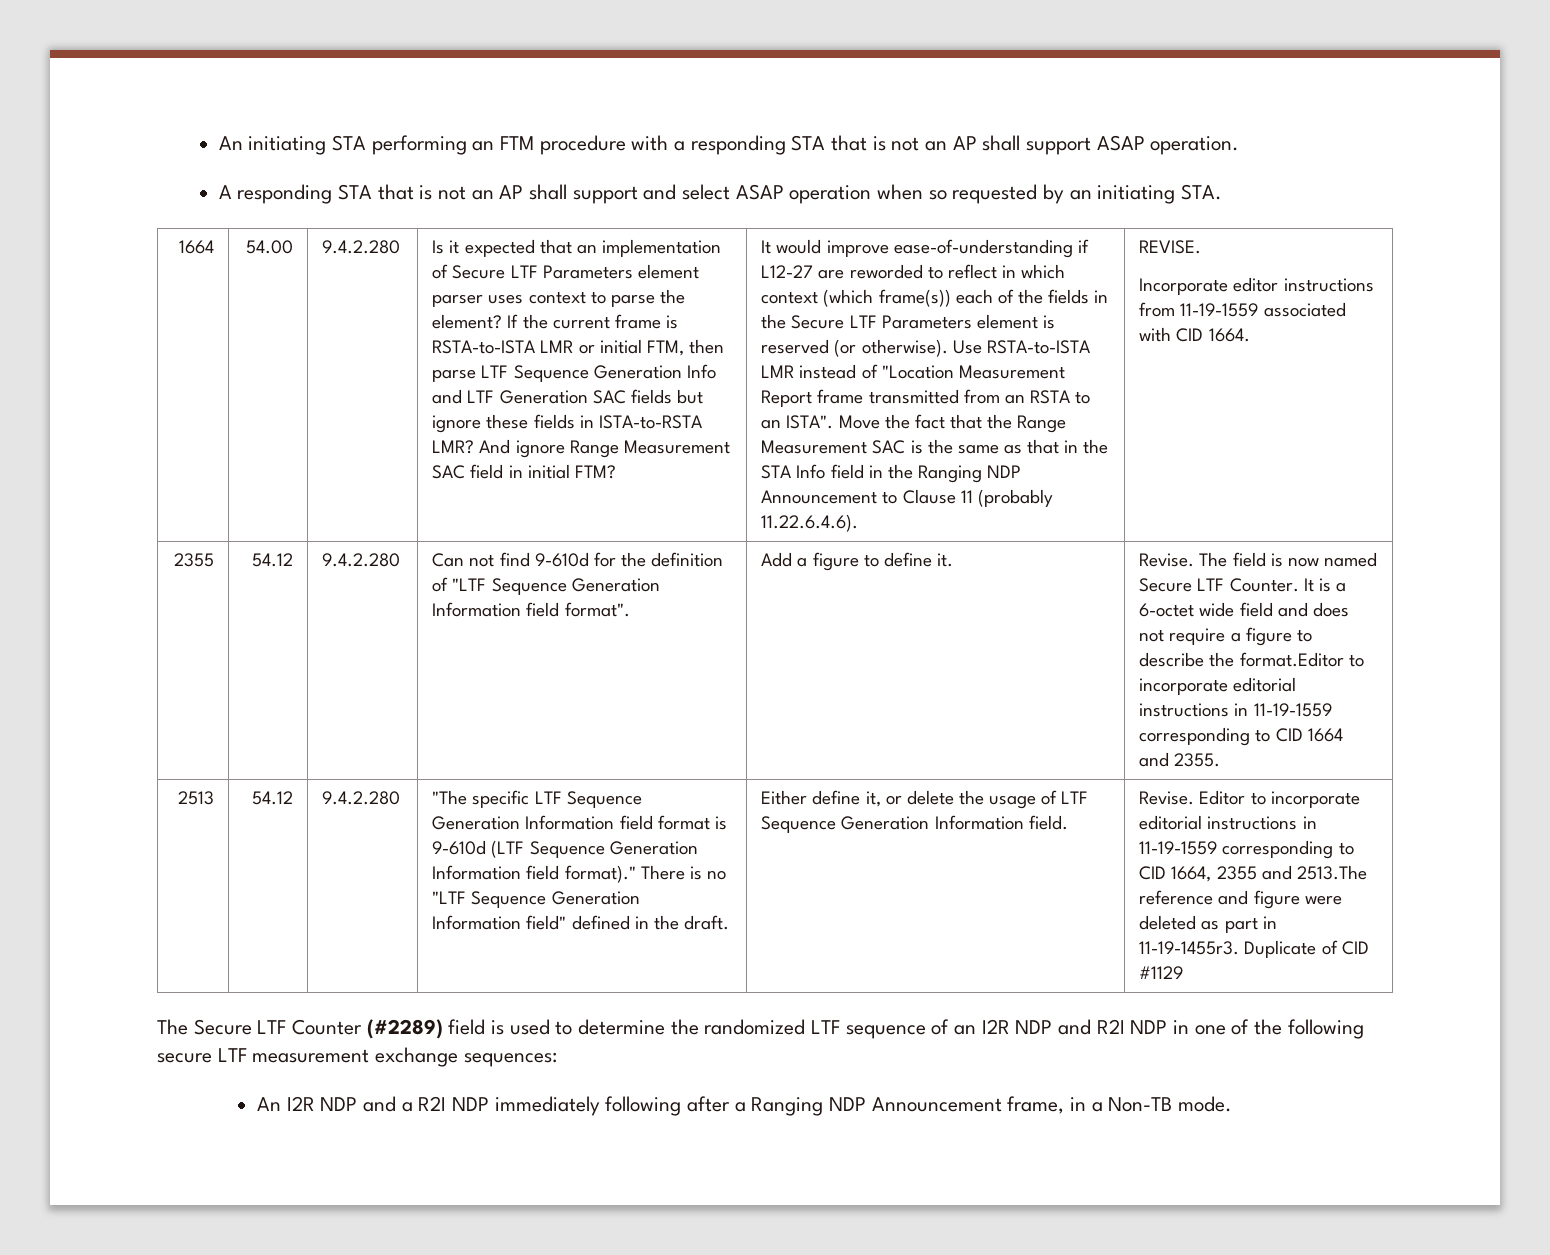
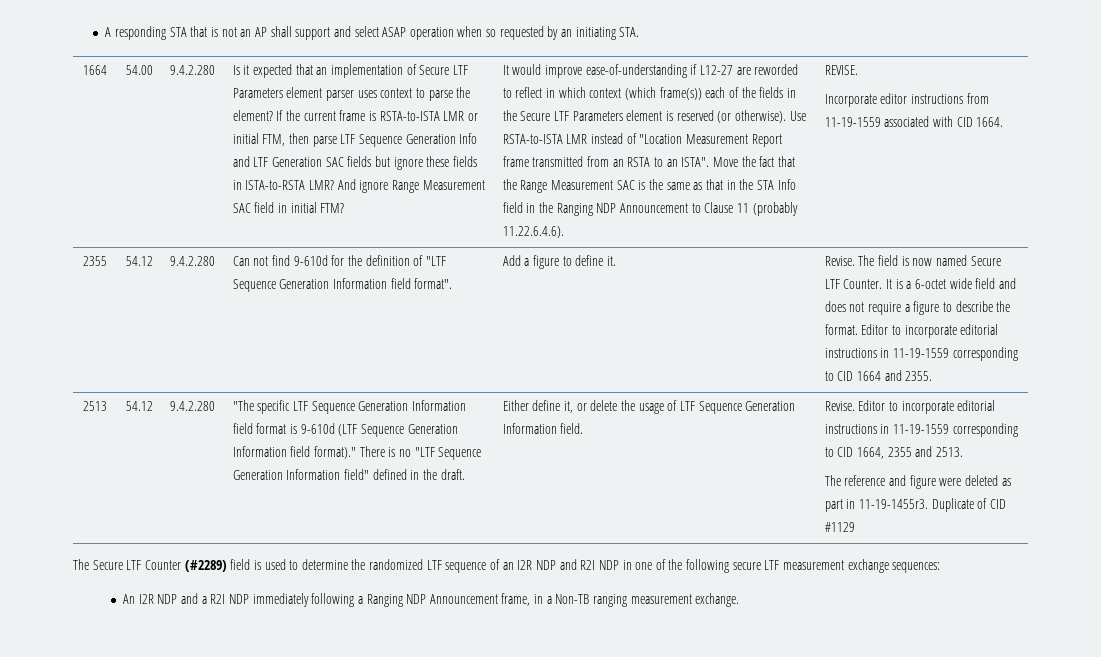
- An initiating STA performing an FTM procedure with a responding STA that is not an AP shall support ASAP operation.
- It is a 6-octet wide field and does not require a figure to describe the format.Editor to incorporate editorial instructions in 11-19-1559 corresponding to CID 1664 and 2355.
+ It is a 6-octet wide field and does not require a figure to describe the format. Editor to incorporate editorial instructions in 11-19-1559 corresponding to CID 1664 and 2355.
- Editor to incorporate editorial instructions in 11-19-1559 corresponding to CID 1664, 2355 and 2513.The reference and figure were deleted as part in 11-19-1455r3.
+ Editor to incorporate editorial instructions in 11-19-1559 corresponding to CID 1664, 2355 and 2513.
+ The reference and figure were deleted as part in 11-19-1455r3.
- An I2R NDP and a R2I NDP immediately following after a Ranging NDP Announcement frame, in a Non-TB mode.
+ An I2R NDP and a R2I NDP immediately following a Ranging NDP Announcement frame, in a Non-TB ranging measurement exchange.

